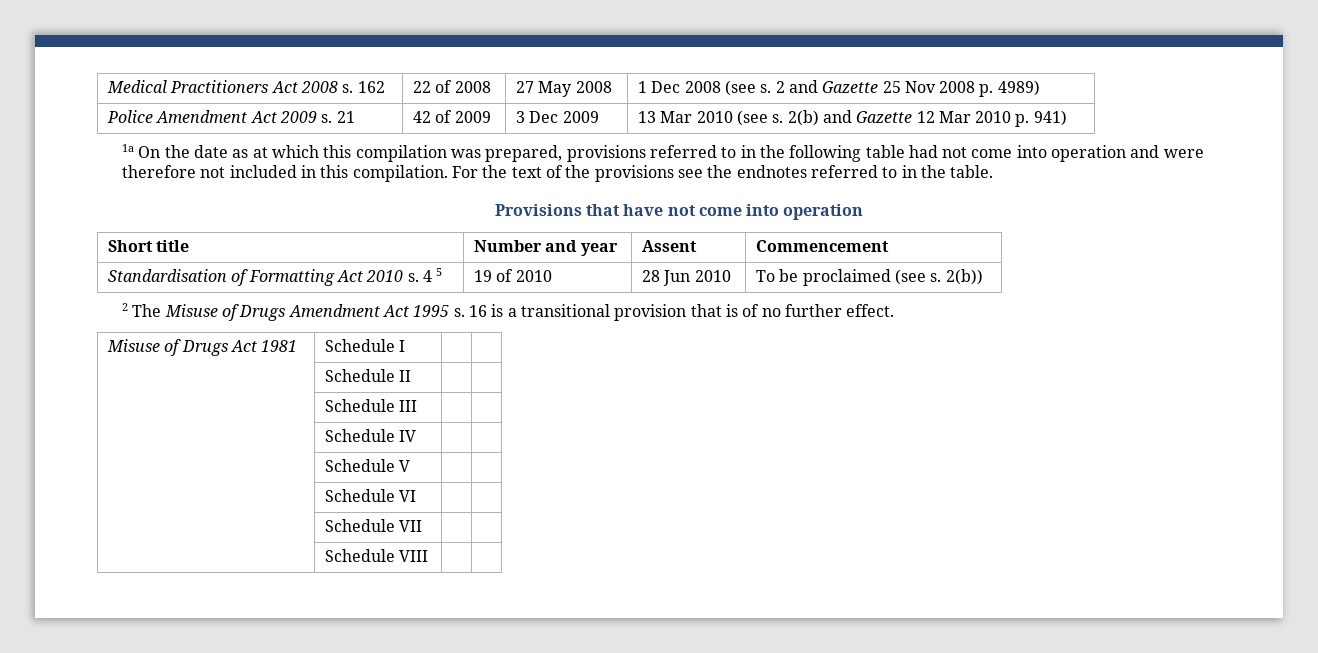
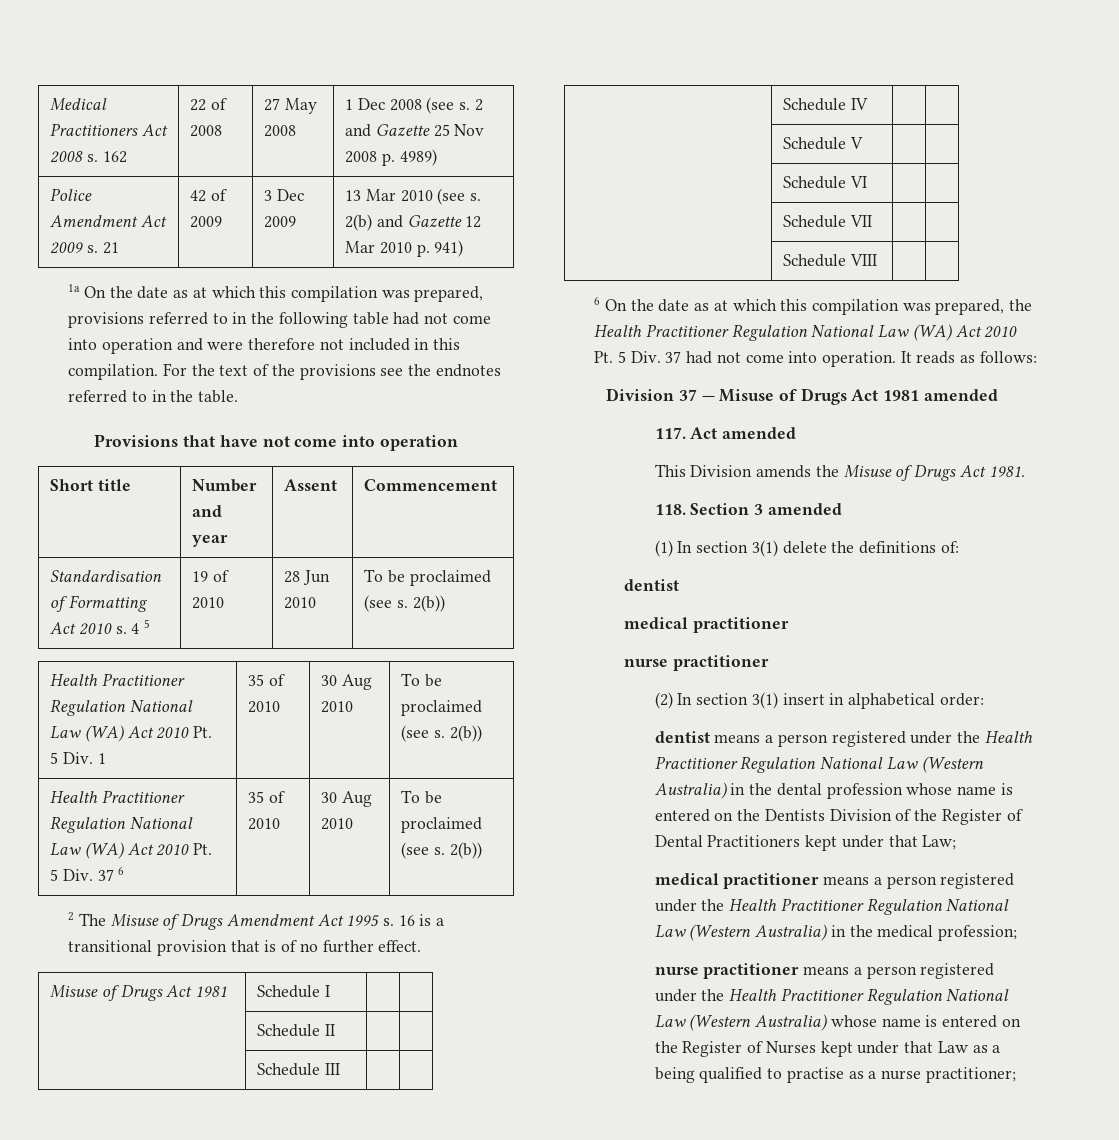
+ Health Practitioner Regulation National Law (WA) Act 2010 Pt. 5 Div. 1 | 35 of 2010 | 30 Aug 2010 | To be proclaimed (see s. 2(b))
+ Health Practitioner Regulation National Law (WA) Act 2010 Pt. 5 Div. 37 6 | 35 of 2010 | 30 Aug 2010 | To be proclaimed (see s. 2(b))
+ 6 On the date as at which this compilation was prepared, the Health Practitioner Regulation National Law (WA) Act 2010 Pt. 5 Div. 37 had not come into operation. It reads as follows:
+ Division 37 — Misuse of Drugs Act 1981 amended
+ 117. Act amended
+ This Division amends the Misuse of Drugs Act 1981.
+ 118. Section 3 amended
+ (1) In section 3(1) delete the definitions of:
+ dentist
+ medical practitioner
+ nurse practitioner
+ (2) In section 3(1) insert in alphabetical order:
+ dentist means a person registered under the Health Practitioner Regulation National Law (Western Australia) in the dental profession whose name is entered on the Dentists Division of the Register of Dental Practitioners kept under that Law;
+ medical practitioner means a person registered under the Health Practitioner Regulation National Law (Western Australia) in the medical profession;
+ nurse practitioner means a person registered under the Health Practitioner Regulation National Law (Western Australia) whose name is entered on the Register of Nurses kept under that Law as a being qualified to practise as a nurse practitioner;

